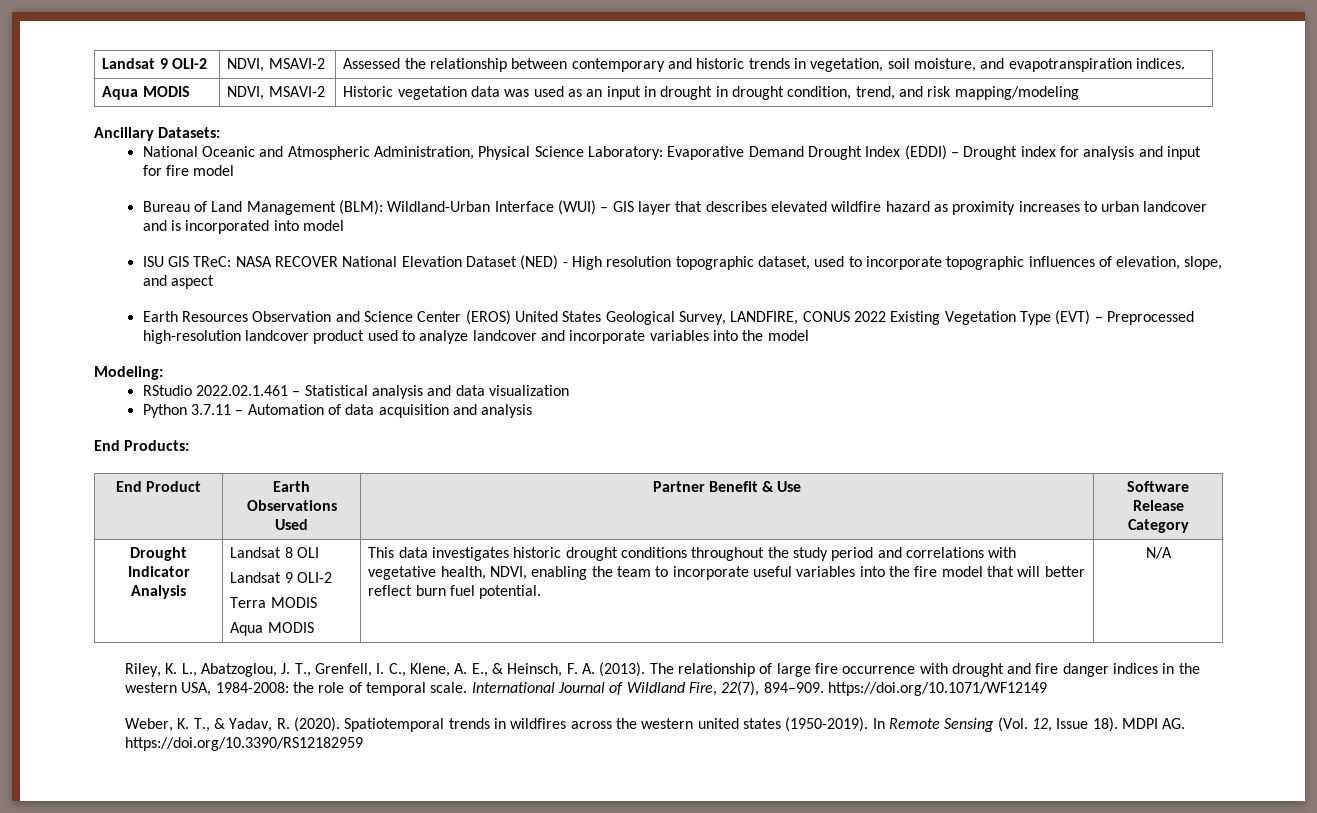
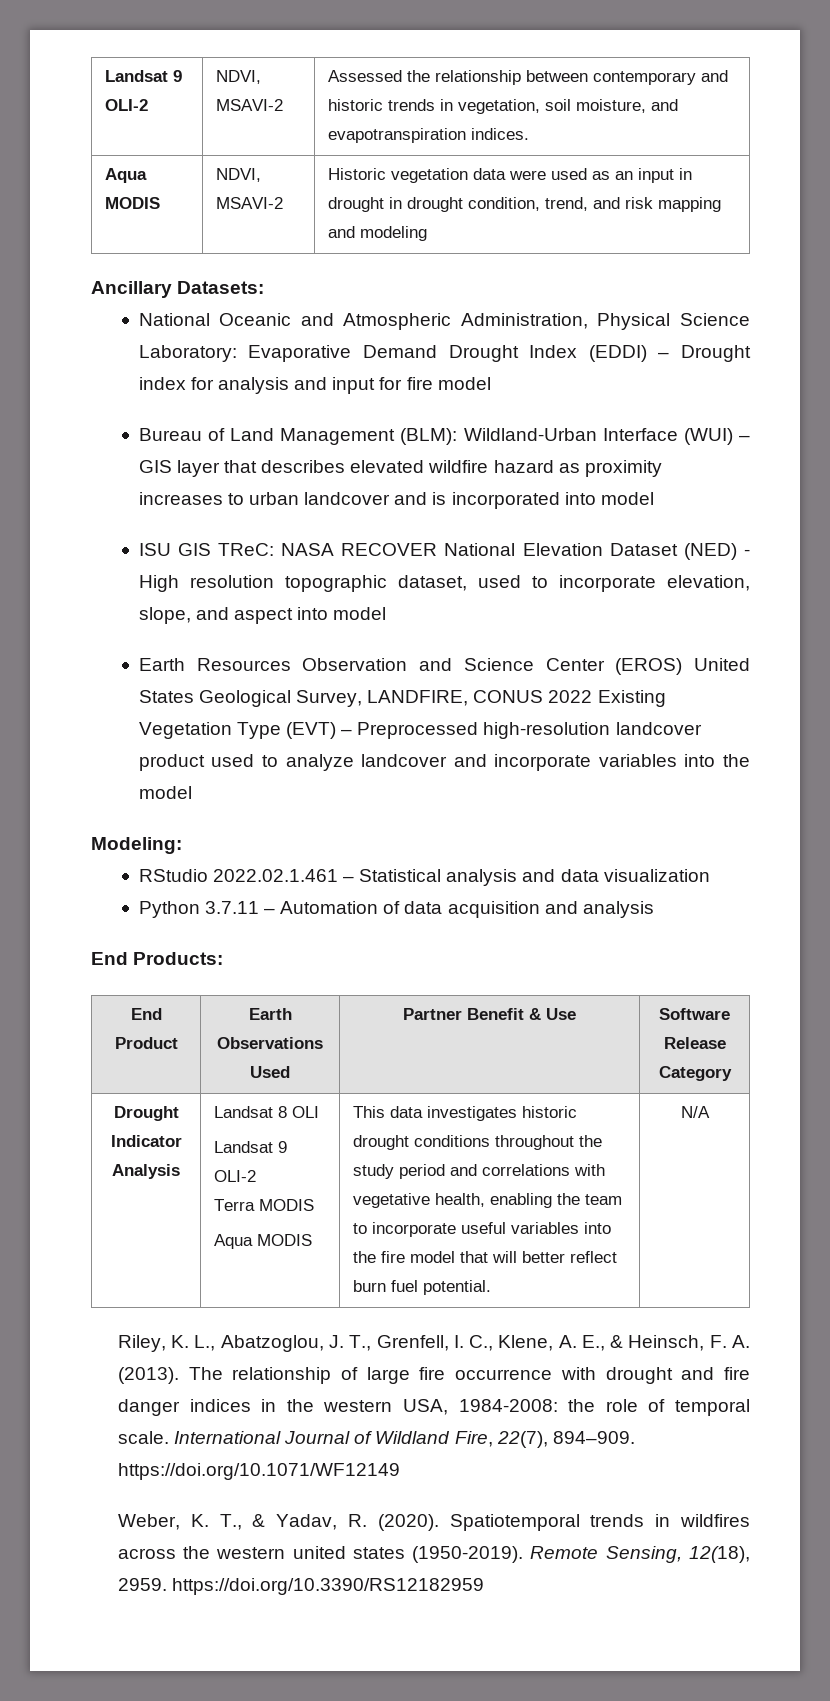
- Aqua MODIS | NDVI, MSAVI-2 | Historic vegetation data was used as an input in drought in drought condition, trend, and risk mapping/modeling
+ Aqua MODIS | NDVI, MSAVI-2 | Historic vegetation data were used as an input in drought in drought condition, trend, and risk mapping and modeling
- ISU GIS TReC: NASA RECOVER National Elevation Dataset (NED) - High resolution topographic dataset, used to incorporate topographic influences of elevation, slope, and aspect
+ ISU GIS TReC: NASA RECOVER National Elevation Dataset (NED) - High resolution topographic dataset, used to incorporate elevation, slope, and aspect into model
- This data investigates historic drought conditions throughout the study period and correlations with vegetative health, NDVI, enabling the team to incorporate useful variables into the fire model that will better reflect burn fuel potential.
+ This data investigates historic drought conditions throughout the study period and correlations with vegetative health, enabling the team to incorporate useful variables into the fire model that will better reflect burn fuel potential.
- In Remote Sensing (Vol. 12, Issue 18). MDPI AG. https://doi.org/10.3390/RS12182959
+ Remote Sensing, 12(18), 2959. https://doi.org/10.3390/RS12182959

